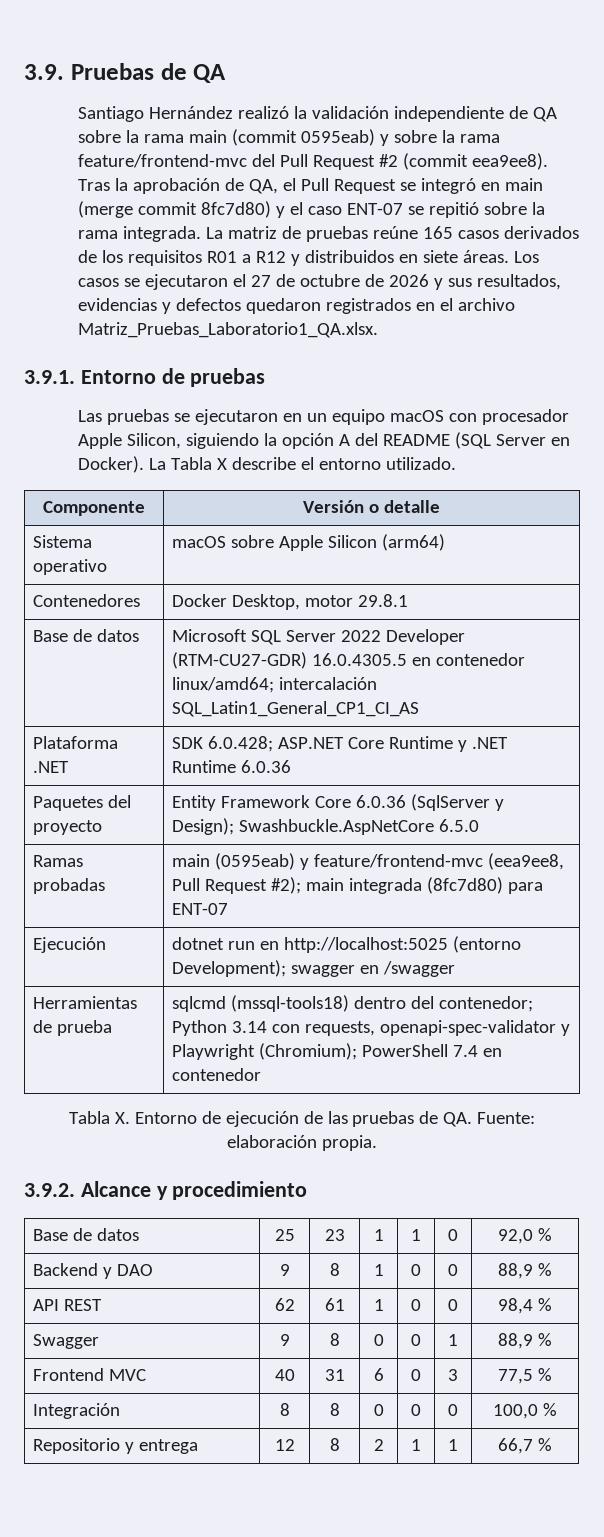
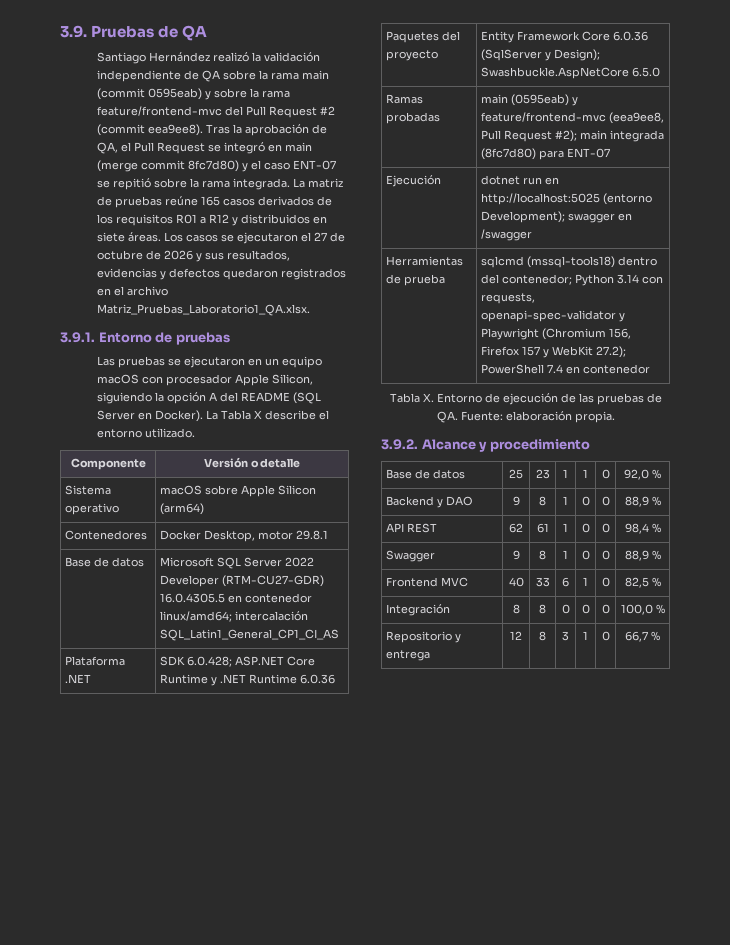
- Herramientas de prueba | sqlcmd (mssql-tools18) dentro del contenedor; Python 3.14 con requests, openapi-spec-validator y Playwright (Chromium); PowerShell 7.4 en contenedor
+ Herramientas de prueba | sqlcmd (mssql-tools18) dentro del contenedor; Python 3.14 con requests, openapi-spec-validator y Playwright (Chromium 156, Firefox 157 y WebKit 27.2); PowerShell 7.4 en contenedor
- Swagger | 9 | 8 | 0 | 0 | 1 | 88,9 %
+ Swagger | 9 | 8 | 1 | 0 | 0 | 88,9 %
- Frontend MVC | 40 | 31 | 6 | 0 | 3 | 77,5 %
+ Frontend MVC | 40 | 33 | 6 | 1 | 0 | 82,5 %
- Repositorio y entrega | 12 | 8 | 2 | 1 | 1 | 66,7 %
+ Repositorio y entrega | 12 | 8 | 3 | 1 | 0 | 66,7 %

